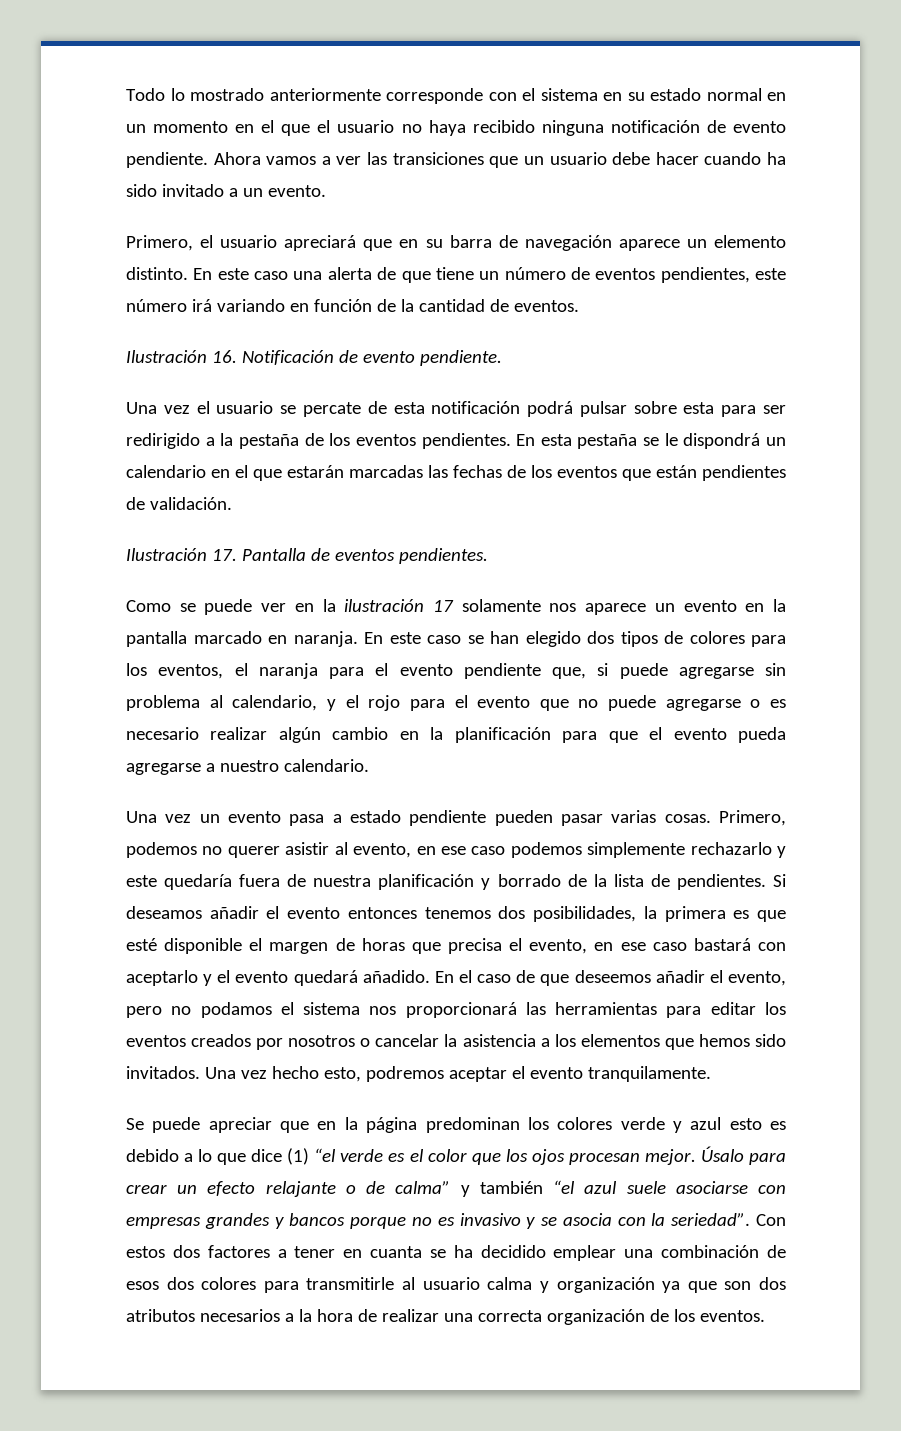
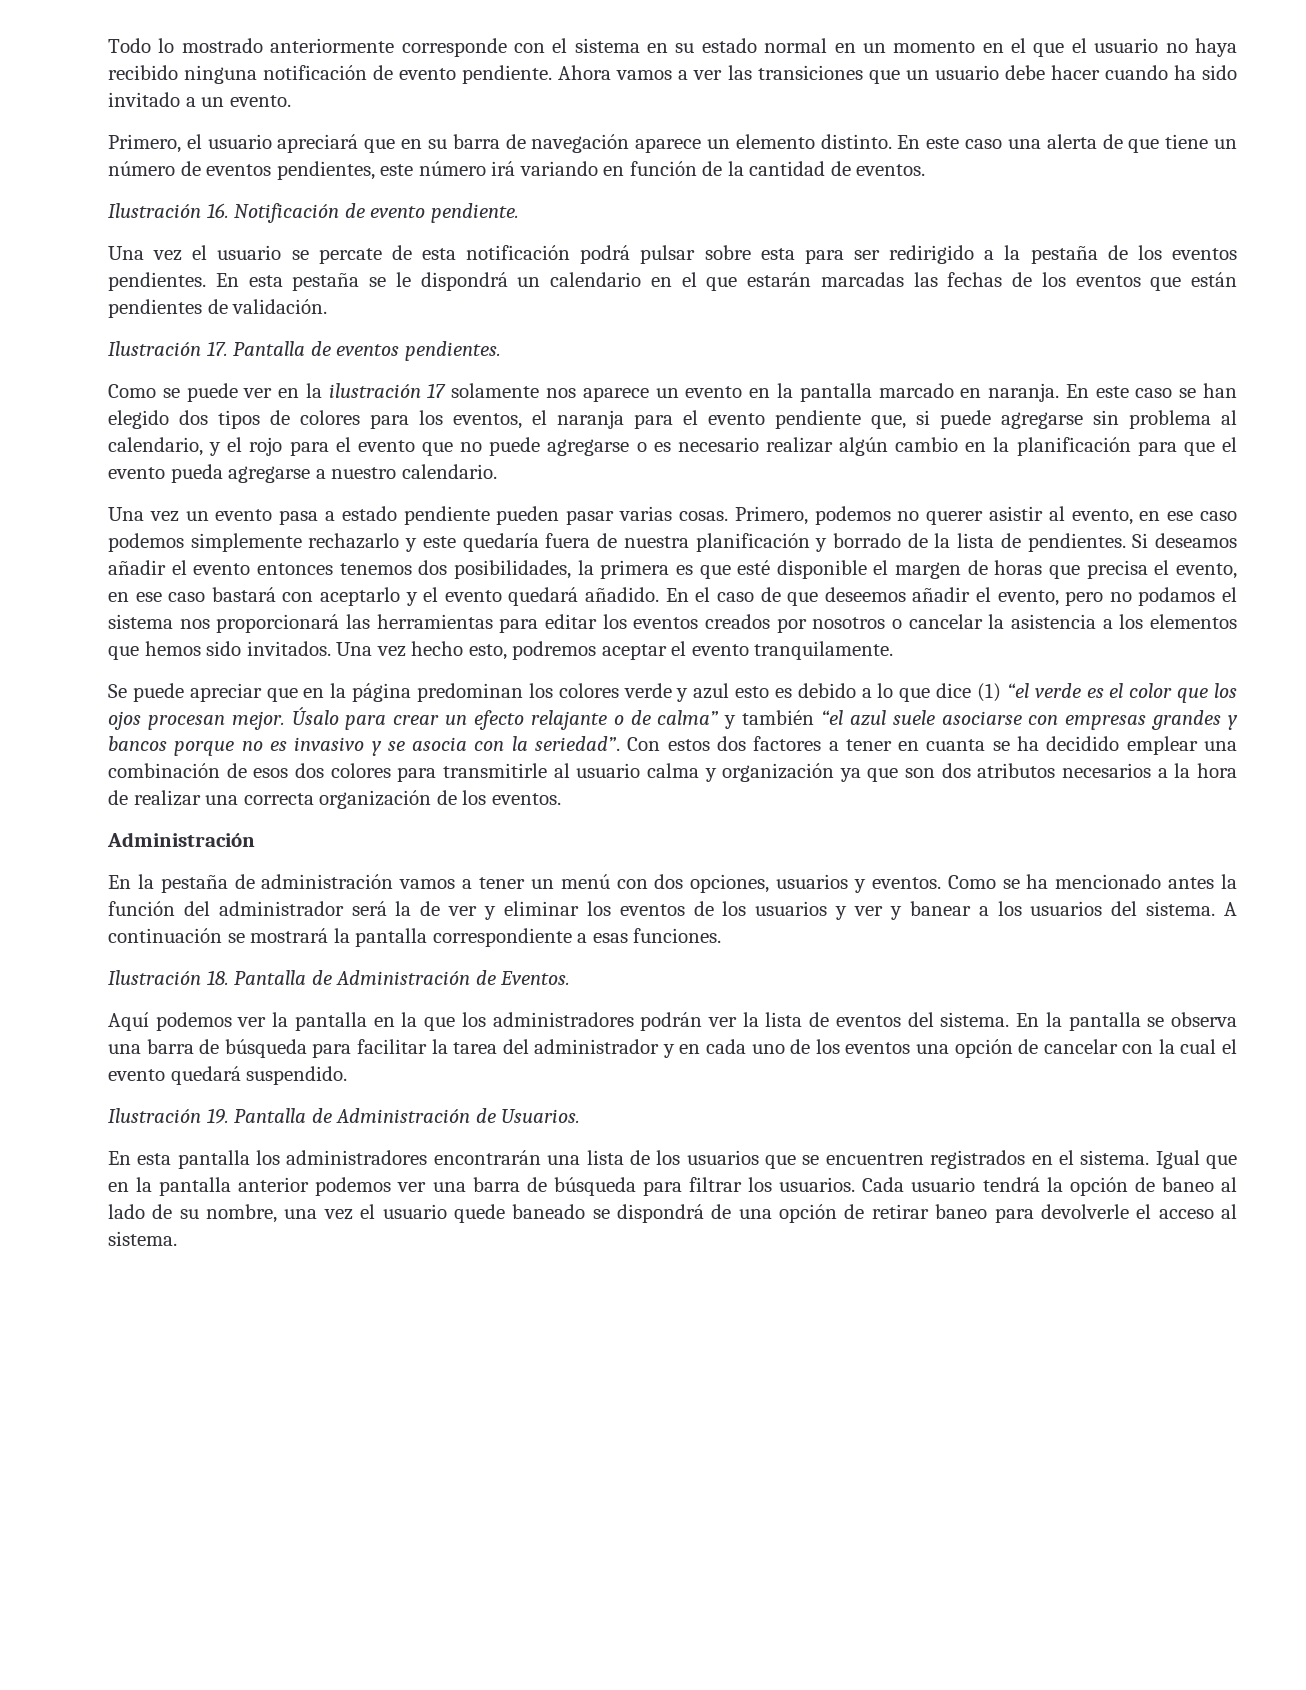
  Con estos dos factores a tener en cuanta se ha decidido emplear una combinación de esos dos colores para transmitirle al usuario calma y organización ya que son dos atributos necesarios a la hora de realizar una correcta organización de los eventos.
+ Administración
+ En la pestaña de administración vamos a tener un menú con dos opciones, usuarios y eventos. Como se ha mencionado antes la función del administrador será la de ver y eliminar los eventos de los usuarios y ver y banear a los usuarios del sistema. A continuación se mostrará la pantalla correspondiente a esas funciones.
+ Ilustración 18. Pantalla de Administración de Eventos.
+ Aquí podemos ver la pantalla en la que los administradores podrán ver la lista de eventos del sistema. En la pantalla se observa una barra de búsqueda para facilitar la tarea del administrador y en cada uno de los eventos una opción de cancelar con la cual el evento quedará suspendido.
+ Ilustración 19. Pantalla de Administración de Usuarios.
+ En esta pantalla los administradores encontrarán una lista de los usuarios que se encuentren registrados en el sistema. Igual que en la pantalla anterior podemos ver una barra de búsqueda para filtrar los usuarios. Cada usuario tendrá la opción de baneo al lado de su nombre, una vez el usuario quede baneado se dispondrá de una opción de retirar baneo para devolverle el acceso al sistema.

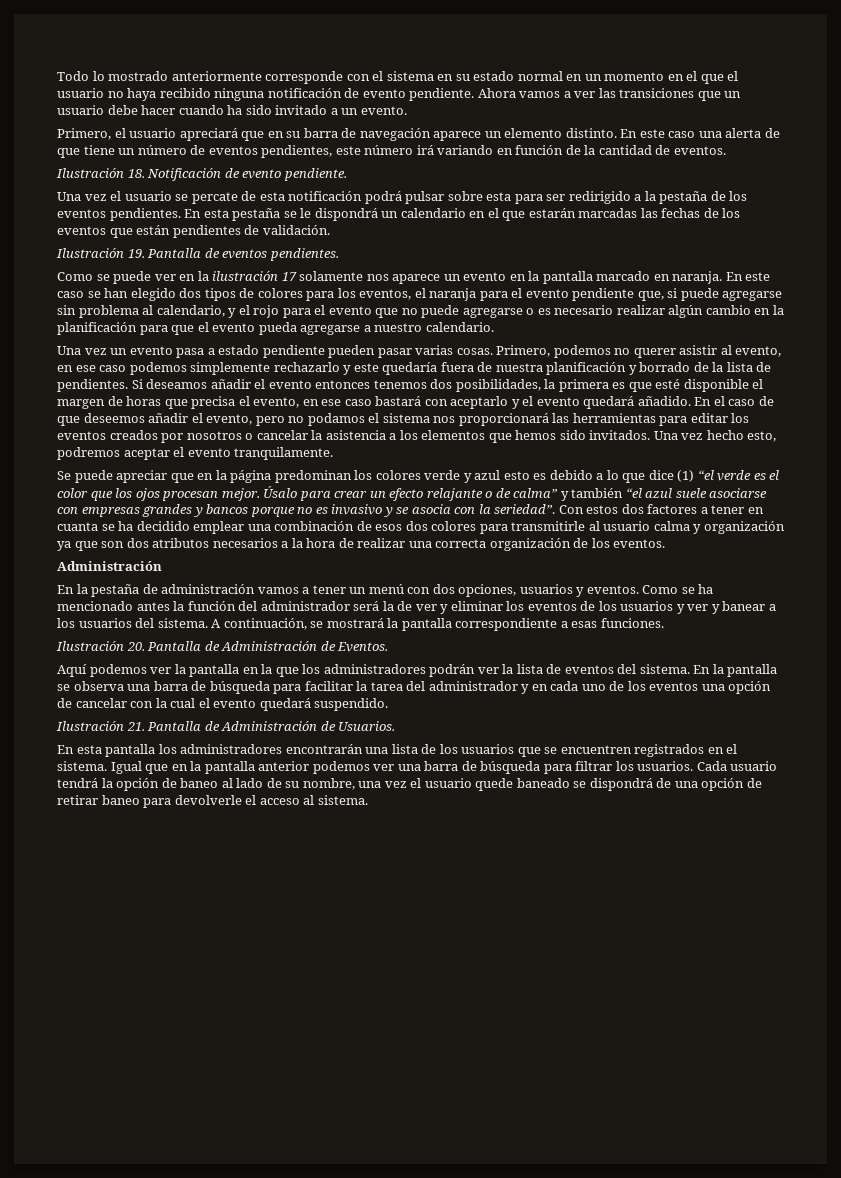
- Ilustración 16. Notificación de evento pendiente.
+ Ilustración 18. Notificación de evento pendiente.
- Ilustración 17. Pantalla de eventos pendientes.
+ Ilustración 19. Pantalla de eventos pendientes.
- A continuación se mostrará la pantalla correspondiente a esas funciones.
+ A continuación, se mostrará la pantalla correspondiente a esas funciones.
- Ilustración 18. Pantalla de Administración de Eventos.
+ Ilustración 20. Pantalla de Administración de Eventos.
- Ilustración 19. Pantalla de Administración de Usuarios.
+ Ilustración 21. Pantalla de Administración de Usuarios.

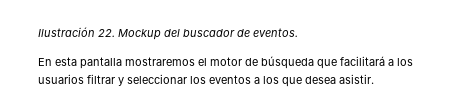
- Todo lo mostrado anteriormente corresponde con el sistema en su estado normal en un momento en el que el usuario no haya recibido ninguna notificación de evento pendiente. Ahora vamos a ver las transiciones que un usuario debe hacer cuando ha sido invitado a un evento.
- Primero, el usuario apreciará que en su barra de navegación aparece un elemento distinto. En este caso una alerta de que tiene un número de eventos pendientes, este número irá variando en función de la cantidad de eventos.
- Ilustración 18. Notificación de evento pendiente.
- Una vez el usuario se percate de esta notificación podrá pulsar sobre esta para ser redirigido a la pestaña de los eventos pendientes. En esta pestaña se le dispondrá un calendario en el que estarán marcadas las fechas de los eventos que están pendientes de validación.
- Ilustración 19. Pantalla de eventos pendientes.
- Como se puede ver en la ilustración 17 solamente nos aparece un evento en la pantalla marcado en naranja. En este caso se han elegido dos tipos de colores para los eventos, el naranja para el evento pendiente que, si puede agregarse sin problema al calendario, y el rojo para el evento que no puede agregarse o es necesario realizar algún cambio en la planificación para que el evento pueda agregarse a nuestro calendario.
- Una vez un evento pasa a estado pendiente pueden pasar varias cosas. Primero, podemos no querer asistir al evento, en ese caso podemos simplemente rechazarlo y este quedaría fuera de nuestra planificación y borrado de la lista de pendientes. Si deseamos añadir el evento entonces tenemos dos posibilidades, la primera es que esté disponible el margen de horas que precisa el evento, en ese caso bastará con aceptarlo y el evento quedará añadido. En el caso de que deseemos añadir el evento, pero no podamos el sistema nos proporcionará las herramientas para editar los eventos creados por nosotros o cancelar la asistencia a los elementos que hemos sido invitados. Una vez hecho esto, podremos aceptar el evento tranquilamente.
- Se puede apreciar que en la página predominan los colores verde y azul esto es debido a lo que dice (1) “el verde es el color que los ojos procesan mejor. Úsalo para crear un efecto relajante o de calma” y también “el azul suele asociarse con empresas grandes y bancos porque no es invasivo y se asocia con la seriedad”. Con estos dos factores a tener en cuanta se ha decidido emplear una combinación de esos dos colores para transmitirle al usuario calma y organización ya que son dos atributos necesarios a la hora de realizar una correcta organización de los eventos.
- Administración
- En la pestaña de administración vamos a tener un menú con dos opciones, usuarios y eventos. Como se ha mencionado antes la función del administrador será la de ver y eliminar los eventos de los usuarios y ver y banear a los usuarios del sistema. A continuación, se mostrará la pantalla correspondiente a esas funciones.
- Ilustración 20. Pantalla de Administración de Eventos.
- Aquí podemos ver la pantalla en la que los administradores podrán ver la lista de eventos del sistema. En la pantalla se observa una barra de búsqueda para facilitar la tarea del administrador y en cada uno de los eventos una opción de cancelar con la cual el evento quedará suspendido.
- Ilustración 21. Pantalla de Administración de Usuarios.
- En esta pantalla los administradores encontrarán una lista de los usuarios que se encuentren registrados en el sistema. Igual que en la pantalla anterior podemos ver una barra de búsqueda para filtrar los usuarios. Cada usuario tendrá la opción de baneo al lado de su nombre, una vez el usuario quede baneado se dispondrá de una opción de retirar baneo para devolverle el acceso al sistema.
+ Ilustración 22. Mockup del buscador de eventos.
+ En esta pantalla mostraremos el motor de búsqueda que facilitará a los usuarios filtrar y seleccionar los eventos a los que desea asistir.

